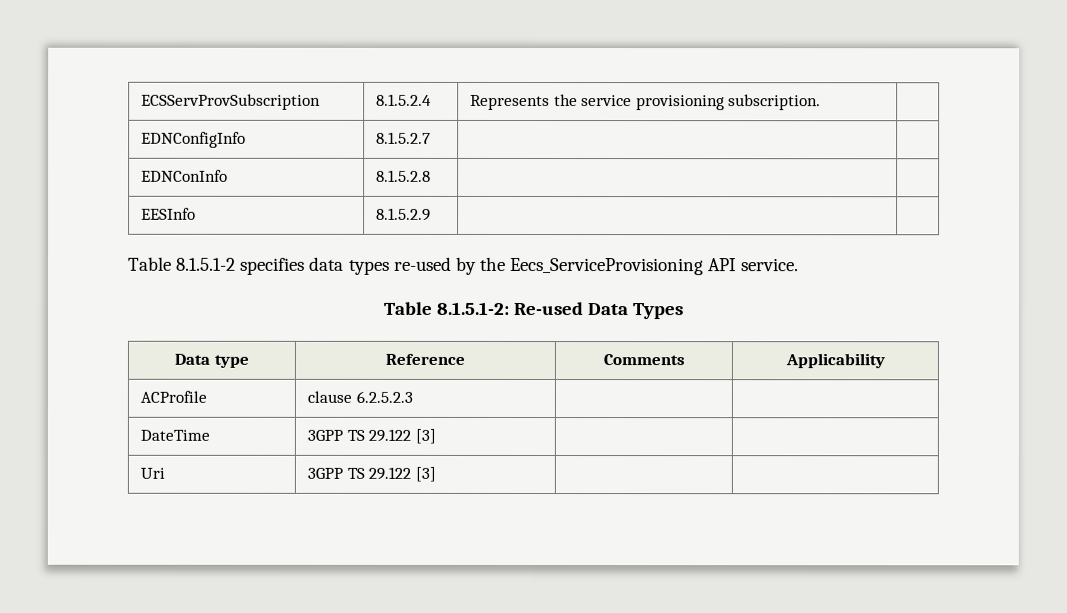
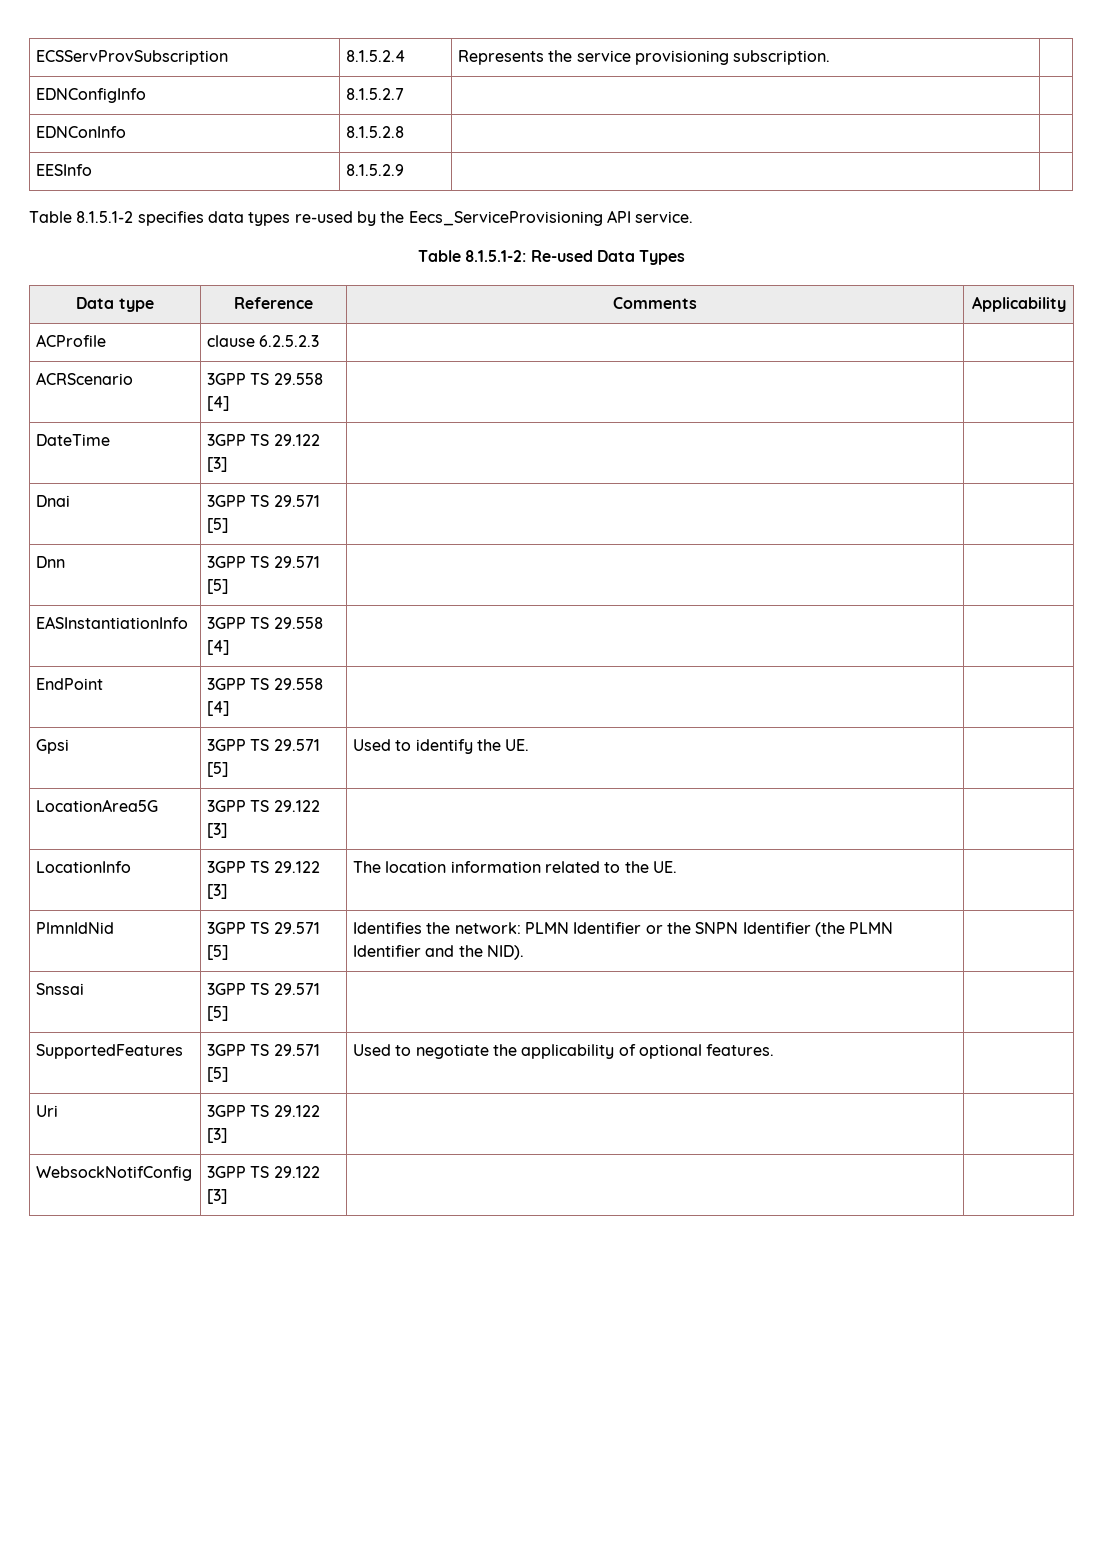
+ ACRScenario | 3GPP TS 29.558 [4] | |
+ Dnai | 3GPP TS 29.571 [5] | |
+ Dnn | 3GPP TS 29.571 [5] | |
+ EASInstantiationInfo | 3GPP TS 29.558 [4] | |
+ EndPoint | 3GPP TS 29.558 [4] | |
+ Gpsi | 3GPP TS 29.571 [5] | Used to identify the UE. |
+ LocationArea5G | 3GPP TS 29.122 [3] | |
+ LocationInfo | 3GPP TS 29.122 [3] | The location information related to the UE. |
+ PlmnIdNid | 3GPP TS 29.571 [5] | Identifies the network: PLMN Identifier or the SNPN Identifier (the PLMN Identifier and the NID). |
+ Snssai | 3GPP TS 29.571 [5] | |
+ SupportedFeatures | 3GPP TS 29.571 [5] | Used to negotiate the applicability of optional features. |
+ WebsockNotifConfig | 3GPP TS 29.122 [3] | |

